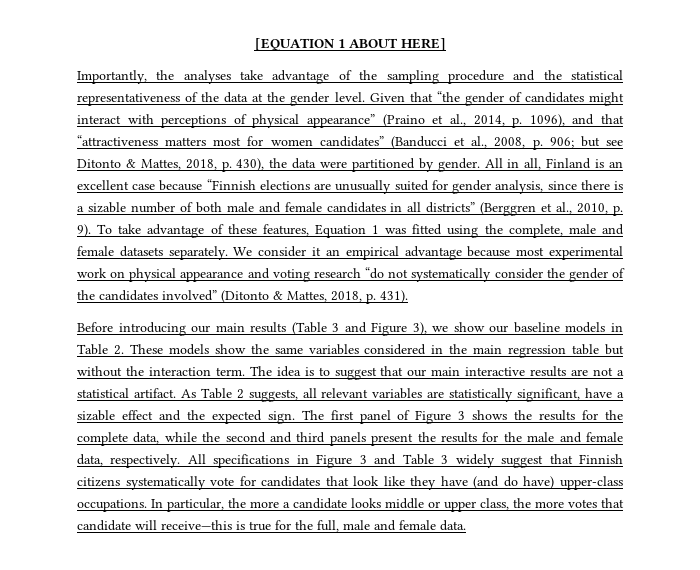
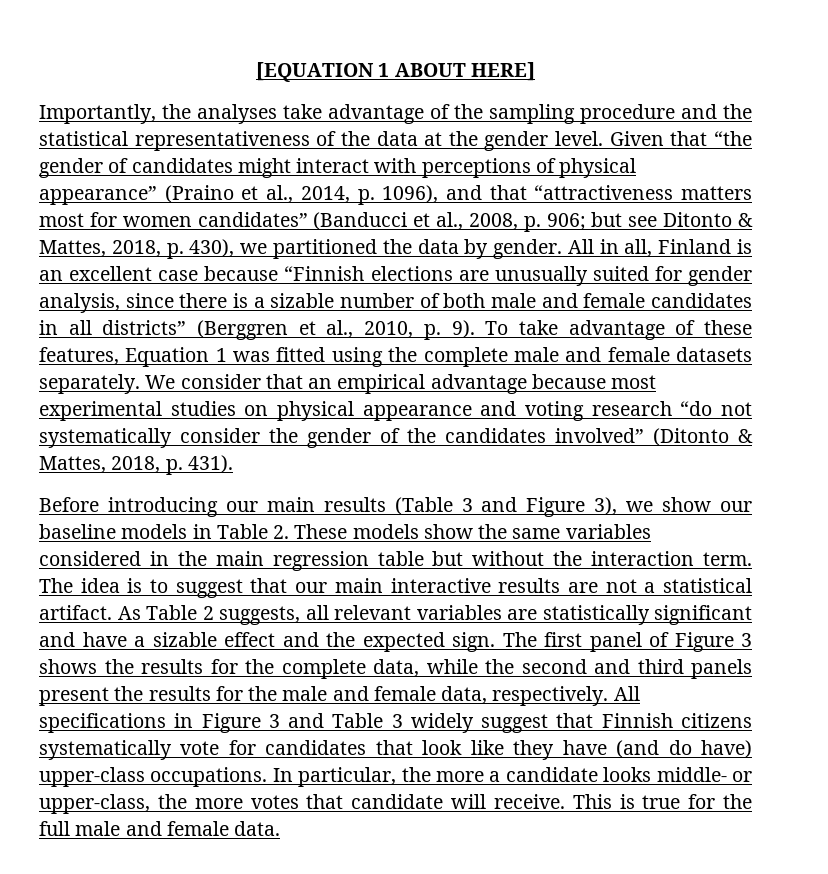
- Given that “the gender of candidates might interact with perceptions of physical appearance” (Praino et al., 2014, p. 1096), and that “attractiveness matters most for women candidates” (Banducci et al., 2008, p. 906; but see Ditonto & Mattes, 2018, p. 430), the data were partitioned by gender.
+ Given that “the gender of candidates might interact with perceptions of physical appearance” (Praino et al., 2014, p. 1096), and that “attractiveness matters most for women candidates” (Banducci et al., 2008, p. 906; but see Ditonto & Mattes, 2018, p. 430), we partitioned the data by gender.
- To take advantage of these features, Equation 1 was fitted using the complete, male and female datasets separately.
+ To take advantage of these features, Equation 1 was fitted using the complete male and female datasets separately.
- We consider it an empirical advantage because most experimental work on physical appearance and voting research “do not systematically consider the gender of the candidates involved” (Ditonto & Mattes, 2018, p. 431).
+ We consider that an empirical advantage because most experimental studies on physical appearance and voting research “do not systematically consider the gender of the candidates involved” (Ditonto & Mattes, 2018, p. 431).
- As Table 2 suggests, all relevant variables are statistically significant, have a sizable effect and the expected sign.
+ As Table 2 suggests, all relevant variables are statistically significant and have a sizable effect and the expected sign.
- In particular, the more a candidate looks middle or upper class, the more votes that candidate will receive—this is true for the full, male and female data.
+ In particular, the more a candidate looks middle- or upper-class, the more votes that candidate will receive. This is true for the full male and female data.

